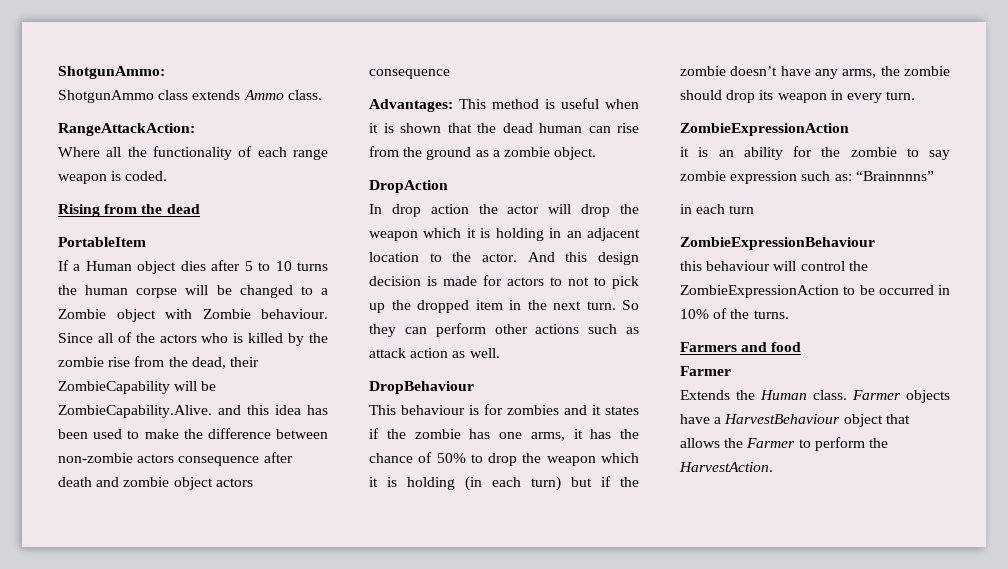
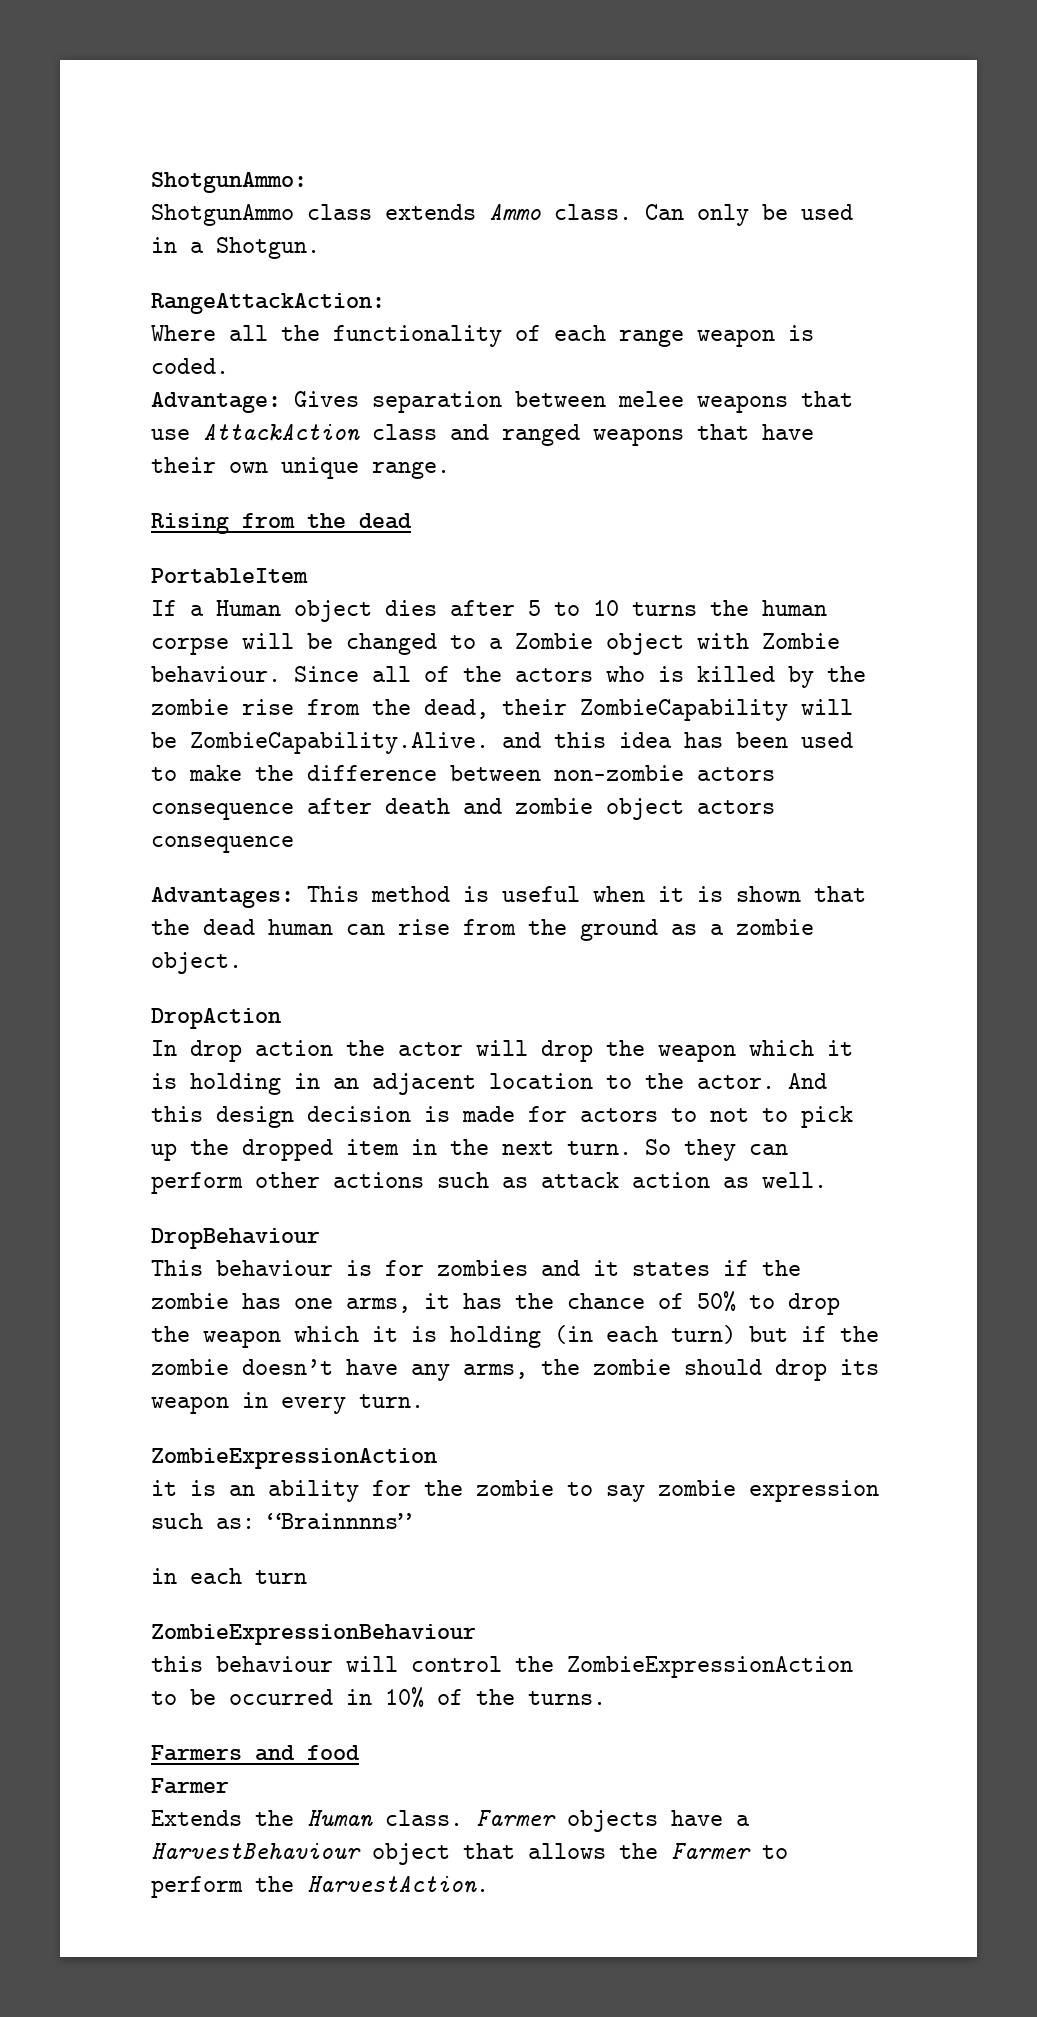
+ Can only be used in a Shotgun.
+ Advantage: Gives separation between melee weapons that use AttackAction class and ranged weapons that have their own unique range.

